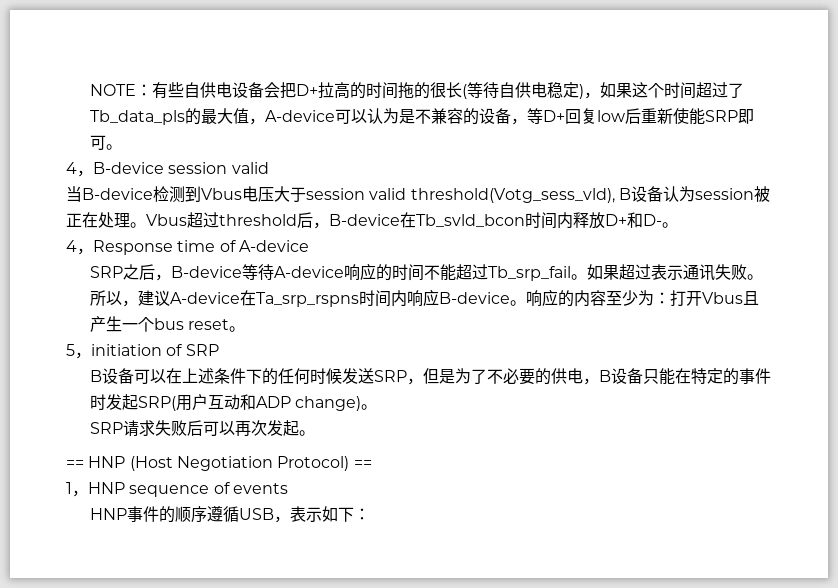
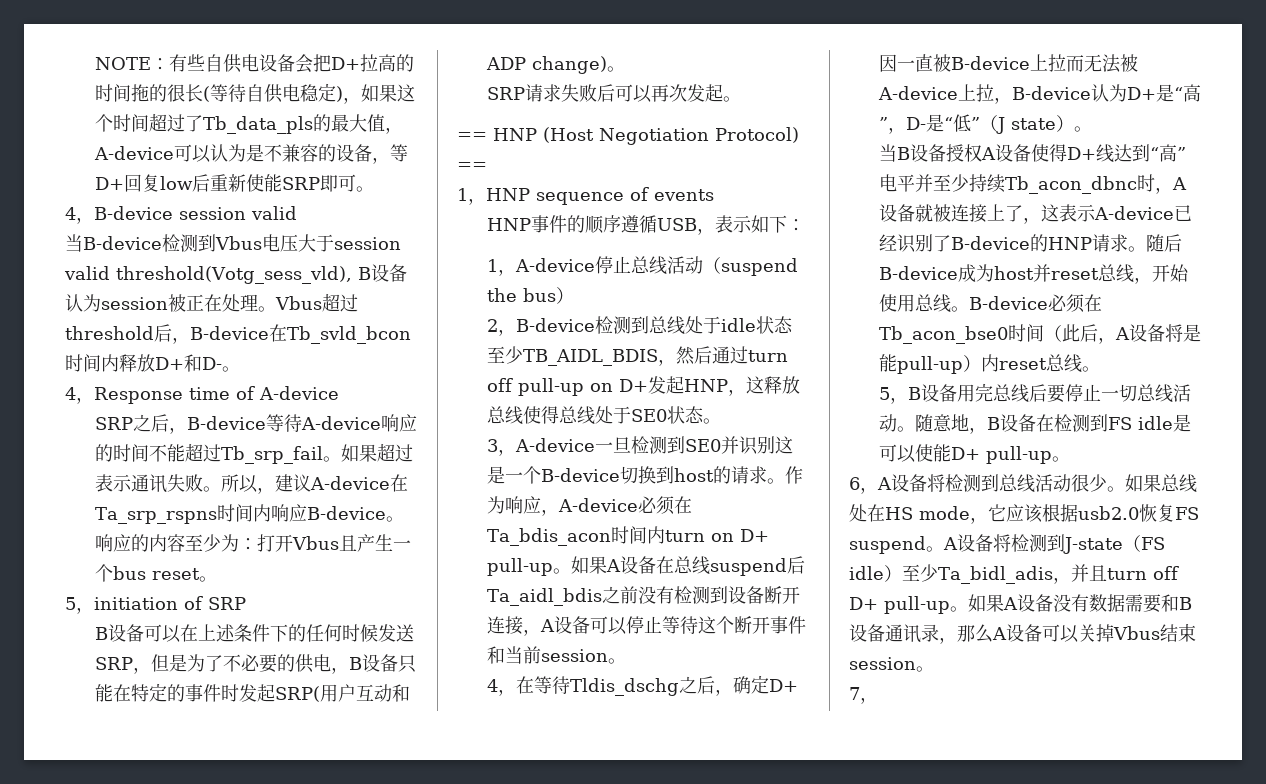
+ 1，A-device停止总线活动（suspend the bus）
+ 2，B-device检测到总线处于idle状态至少TB_AIDL_BDIS，然后通过turn off pull-up on D+发起HNP，这释放总线使得总线处于SE0状态。
+ 3，A-device一旦检测到SE0并识别这是一个B-device切换到host的请求。作为响应，A-device必须在Ta_bdis_acon时间内turn on D+ pull-up。如果A设备在总线suspend后Ta_aidl_bdis之前没有检测到设备断开连接，A设备可以停止等待这个断开事件和当前session。
+ 4，在等待Tldis_dschg之后，确定D+因一直被B-device上拉而无法被A-device上拉，B-device认为D+是“高”，D-是“低”（J state）。
+ 当B设备授权A设备使得D+线达到“高”电平并至少持续Tb_acon_dbnc时，A设备就被连接上了，这表示A-device已经识别了B-device的HNP请求。随后B-device成为host并reset总线，开始使用总线。B-device必须在Tb_acon_bse0时间（此后，A设备将是能pull-up）内reset总线。
+ 5，B设备用完总线后要停止一切总线活动。随意地，B设备在检测到FS idle是可以使能D+ pull-up。
+ 6，A设备将检测到总线活动很少。如果总线处在HS mode，它应该根据usb2.0恢复FS suspend。A设备将检测到J-state（FS idle）至少Ta_bidl_adis，并且turn off D+ pull-up。如果A设备没有数据需要和B设备通讯录，那么A设备可以关掉Vbus结束session。
+ 7，

